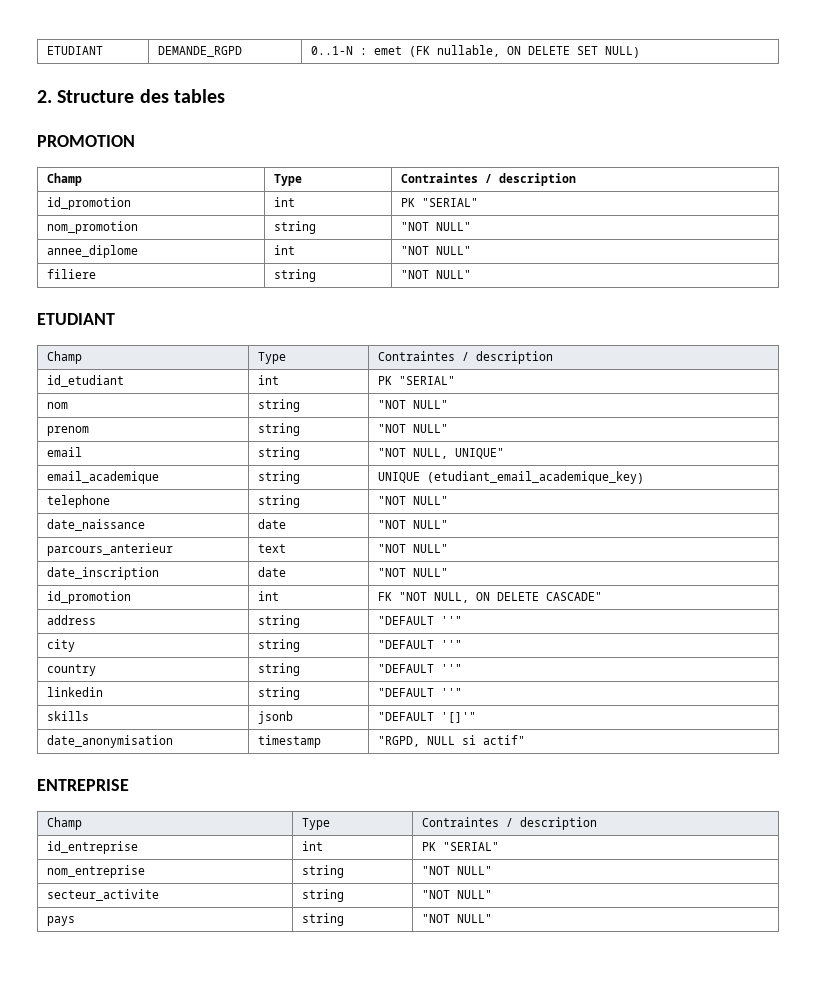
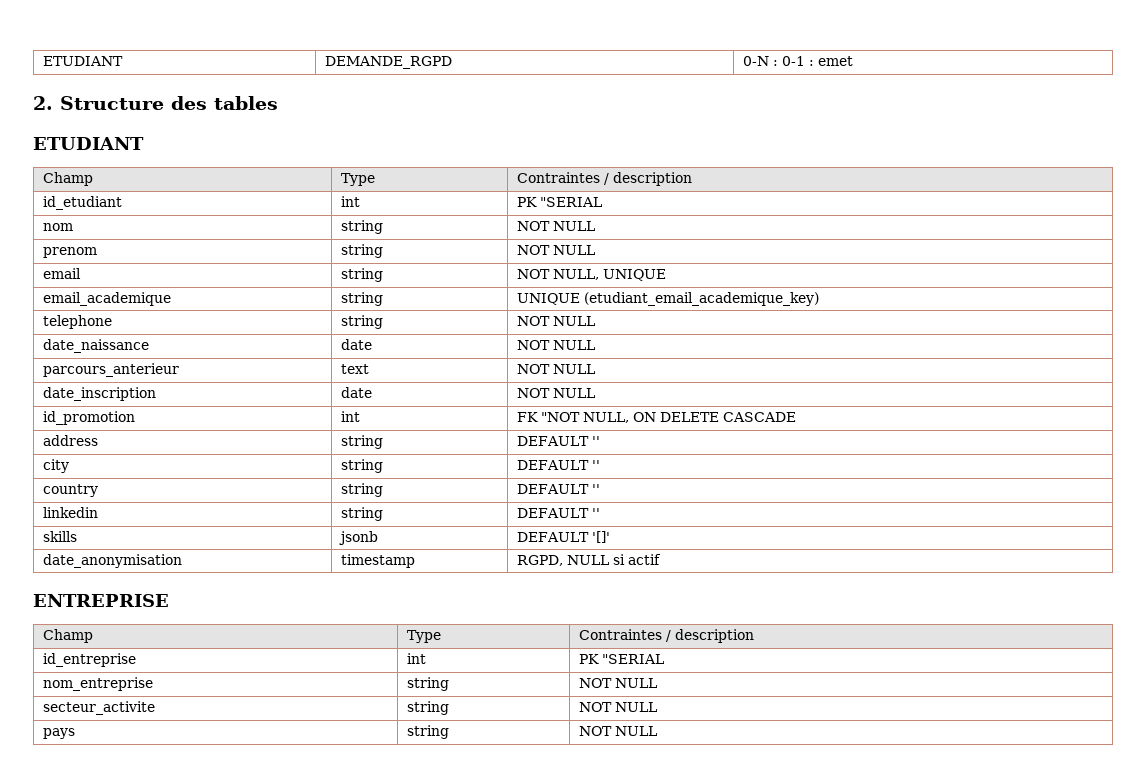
- ETUDIANT | DEMANDE_RGPD | 0..1-N : emet (FK nullable, ON DELETE SET NULL)
+ ETUDIANT | DEMANDE_RGPD | 0-N : 0-1 : emet
  2. Structure des tables
- PROMOTION
- Champ | Type | Contraintes / description
- id_promotion | int | PK "SERIAL"
- nom_promotion | string | "NOT NULL"
- annee_diplome | int | "NOT NULL"
- filiere | string | "NOT NULL"
- id_etudiant | int | PK "SERIAL"
+ id_etudiant | int | PK "SERIAL
- nom | string | "NOT NULL"
+ nom | string | NOT NULL
- prenom | string | "NOT NULL"
+ prenom | string | NOT NULL
- email | string | "NOT NULL, UNIQUE"
+ email | string | NOT NULL, UNIQUE
- telephone | string | "NOT NULL"
+ telephone | string | NOT NULL
- date_naissance | date | "NOT NULL"
+ date_naissance | date | NOT NULL
- parcours_anterieur | text | "NOT NULL"
+ parcours_anterieur | text | NOT NULL
- date_inscription | date | "NOT NULL"
+ date_inscription | date | NOT NULL
- id_promotion | int | FK "NOT NULL, ON DELETE CASCADE"
+ id_promotion | int | FK "NOT NULL, ON DELETE CASCADE
- address | string | "DEFAULT ''"
+ address | string | DEFAULT ''
- city | string | "DEFAULT ''"
+ city | string | DEFAULT ''
- country | string | "DEFAULT ''"
+ country | string | DEFAULT ''
- linkedin | string | "DEFAULT ''"
+ linkedin | string | DEFAULT ''
- skills | jsonb | "DEFAULT '[]'"
+ skills | jsonb | DEFAULT '[]'
- date_anonymisation | timestamp | "RGPD, NULL si actif"
+ date_anonymisation | timestamp | RGPD, NULL si actif
- id_entreprise | int | PK "SERIAL"
+ id_entreprise | int | PK "SERIAL
- nom_entreprise | string | "NOT NULL"
+ nom_entreprise | string | NOT NULL
- secteur_activite | string | "NOT NULL"
+ secteur_activite | string | NOT NULL
- pays | string | "NOT NULL"
+ pays | string | NOT NULL

